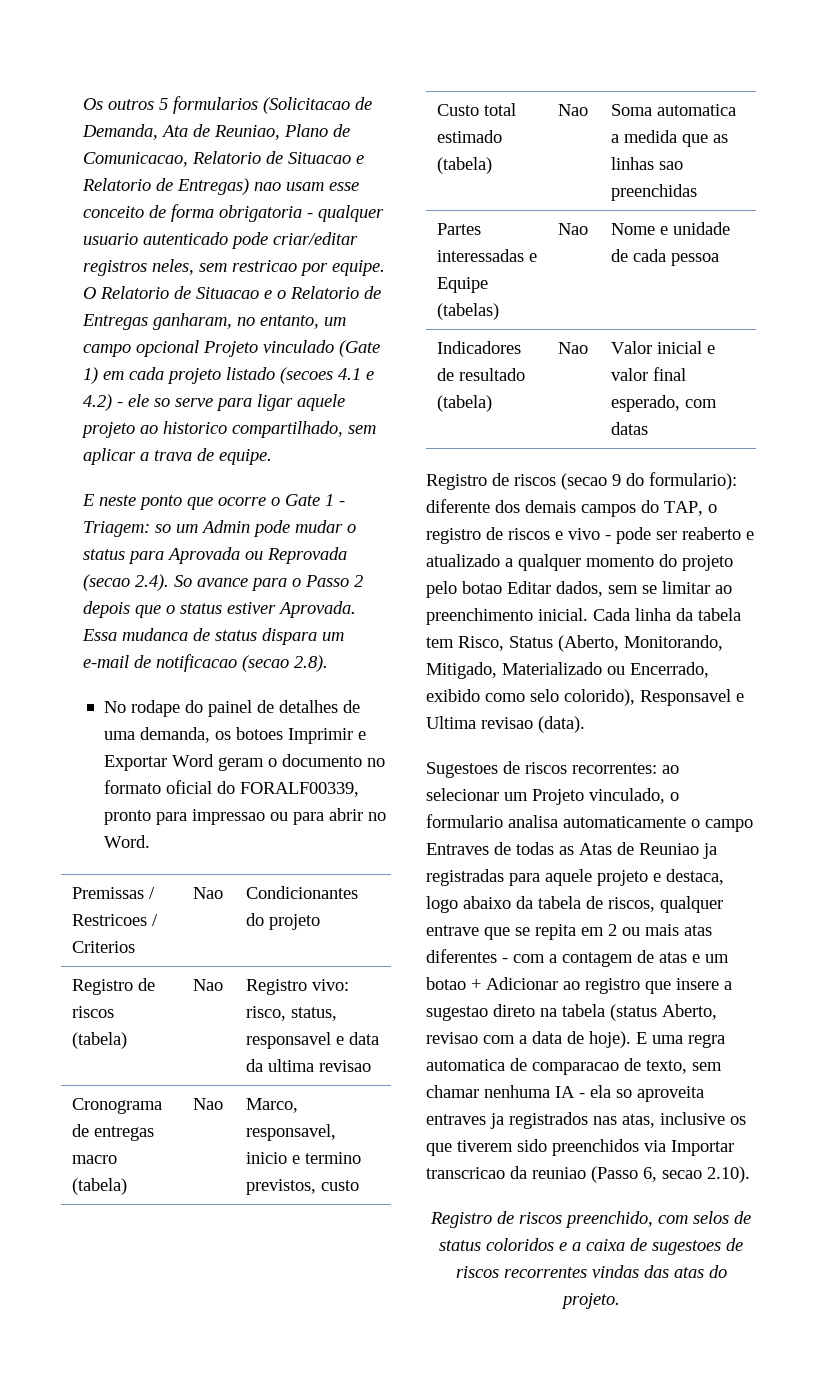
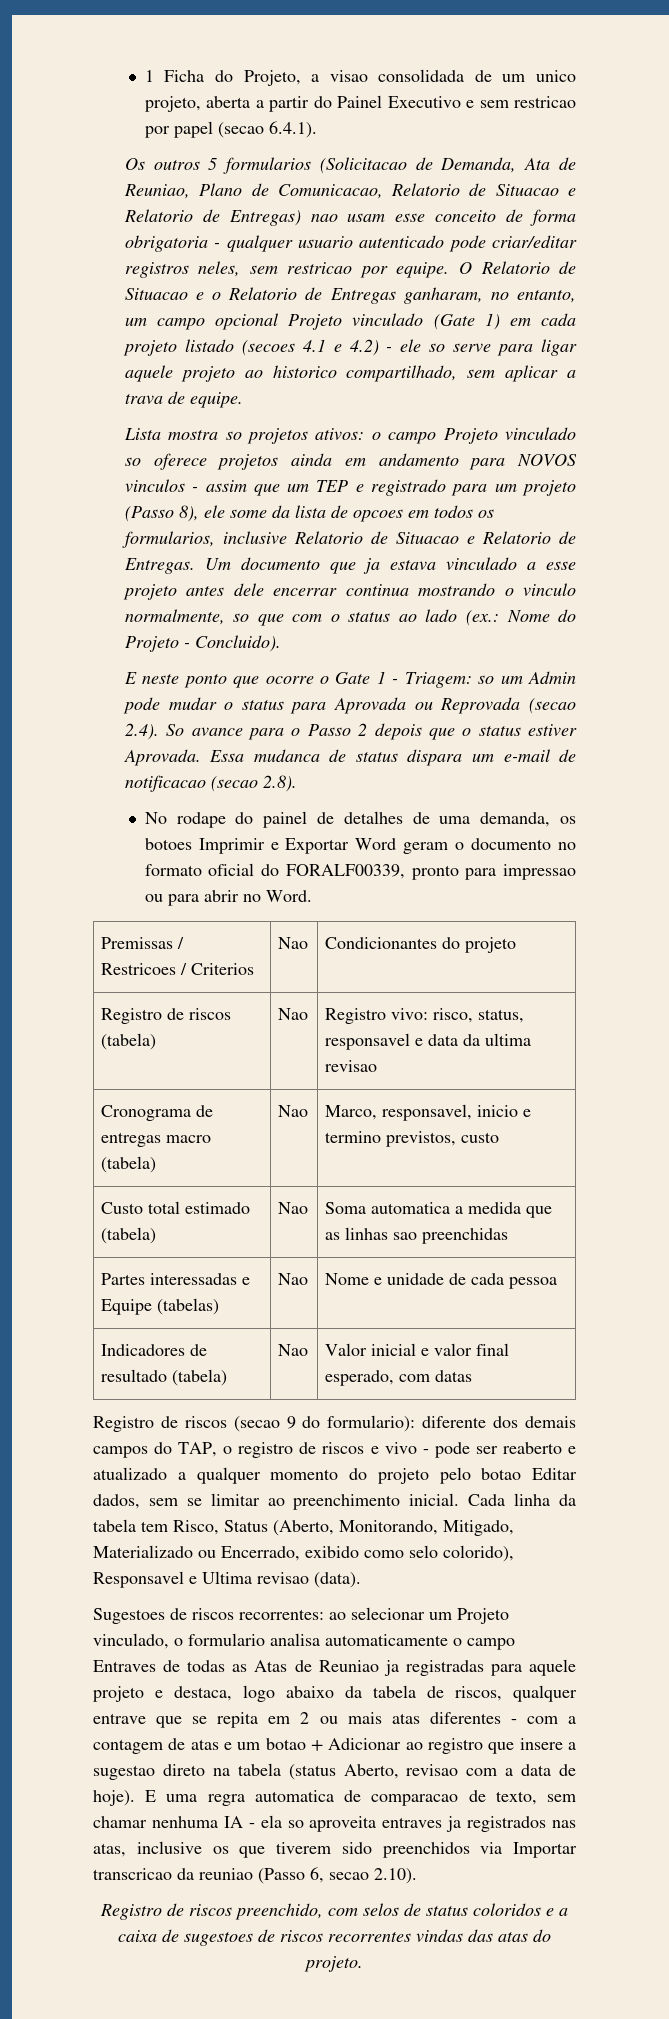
+ 1 Ficha do Projeto, a visao consolidada de um unico projeto, aberta a partir do Painel Executivo e sem restricao por papel (secao 6.4.1).
+ Lista mostra so projetos ativos: o campo Projeto vinculado so oferece projetos ainda em andamento para NOVOS vinculos - assim que um TEP e registrado para um projeto (Passo 8), ele some da lista de opcoes em todos os formularios, inclusive Relatorio de Situacao e Relatorio de Entregas. Um documento que ja estava vinculado a esse projeto antes dele encerrar continua mostrando o vinculo normalmente, so que com o status ao lado (ex.: Nome do Projeto - Concluido).

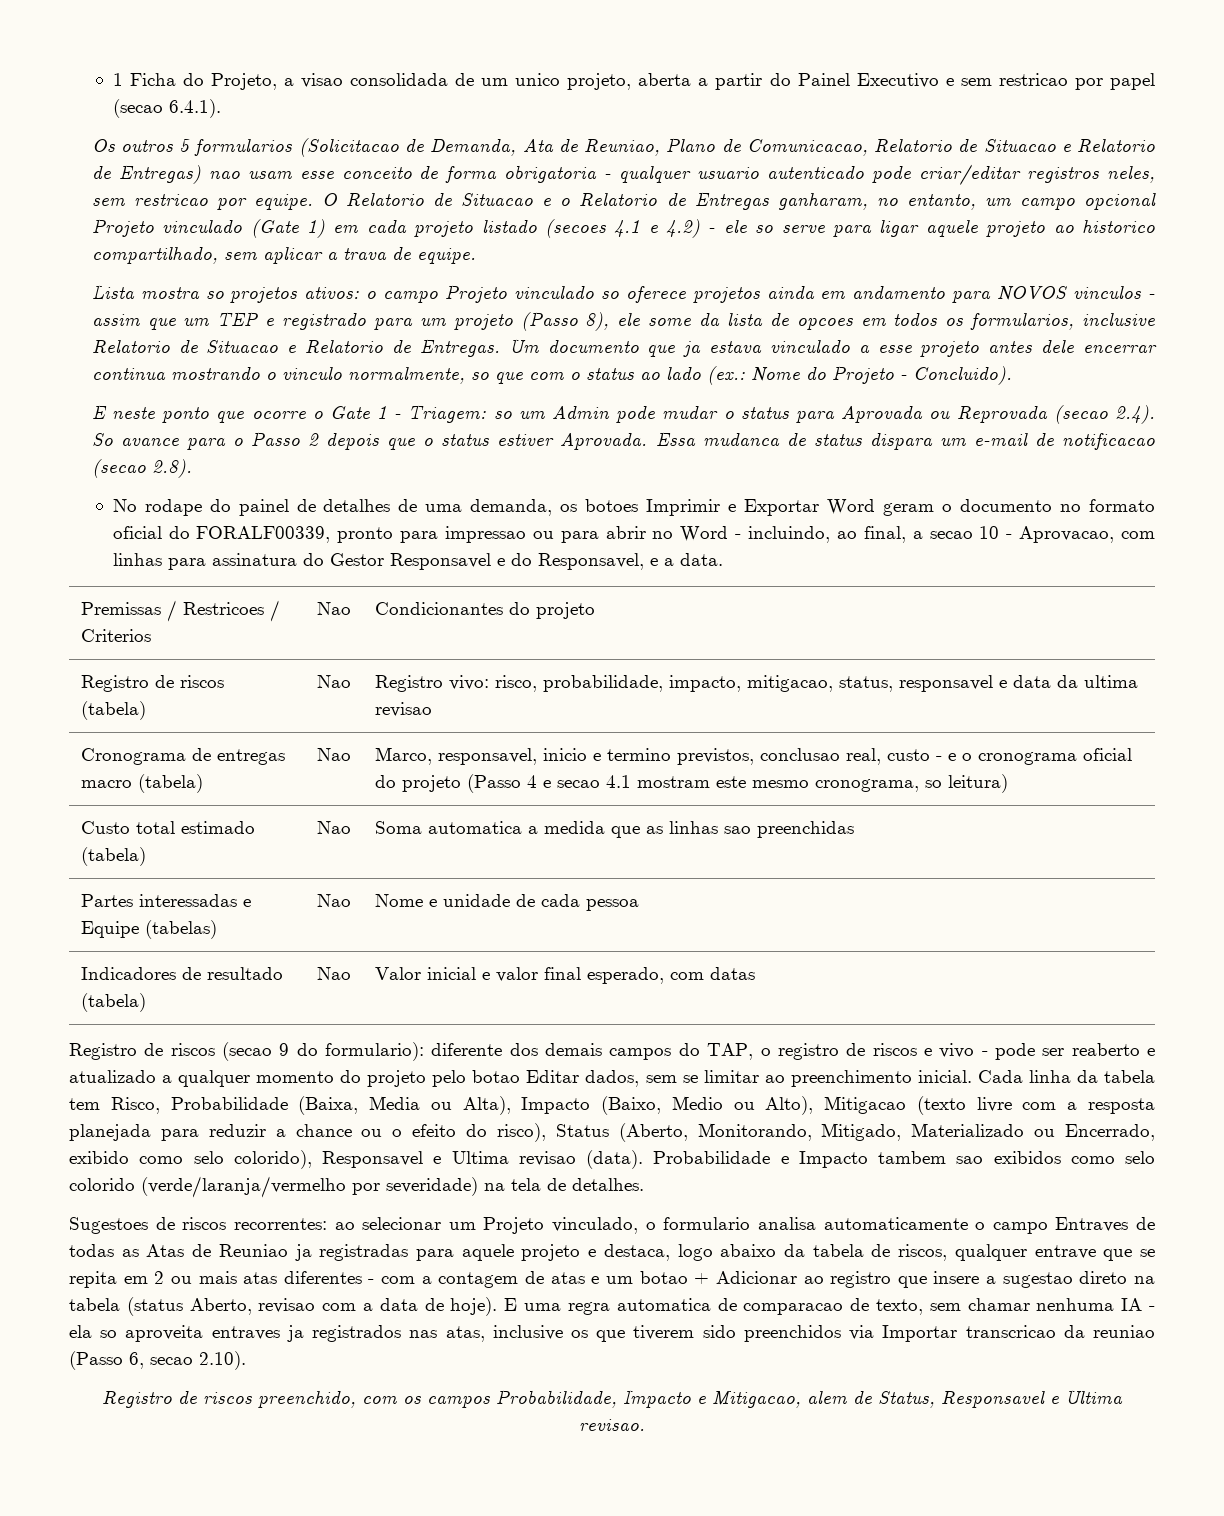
- No rodape do painel de detalhes de uma demanda, os botoes Imprimir e Exportar Word geram o documento no formato oficial do FORALF00339, pronto para impressao ou para abrir no Word.
+ No rodape do painel de detalhes de uma demanda, os botoes Imprimir e Exportar Word geram o documento no formato oficial do FORALF00339, pronto para impressao ou para abrir no Word - incluindo, ao final, a secao 10 - Aprovacao, com linhas para assinatura do Gestor Responsavel e do Responsavel, e a data.
- Registro de riscos (tabela) | Nao | Registro vivo: risco, status, responsavel e data da ultima revisao
+ Registro de riscos (tabela) | Nao | Registro vivo: risco, probabilidade, impacto, mitigacao, status, responsavel e data da ultima revisao
- Cronograma de entregas macro (tabela) | Nao | Marco, responsavel, inicio e termino previstos, custo
+ Cronograma de entregas macro (tabela) | Nao | Marco, responsavel, inicio e termino previstos, conclusao real, custo - e o cronograma oficial do projeto (Passo 4 e secao 4.1 mostram este mesmo cronograma, so leitura)
- Cada linha da tabela tem Risco, Status (Aberto, Monitorando, Mitigado, Materializado ou Encerrado, exibido como selo colorido), Responsavel e Ultima revisao (data).
+ Cada linha da tabela tem Risco, Probabilidade (Baixa, Media ou Alta), Impacto (Baixo, Medio ou Alto), Mitigacao (texto livre com a resposta planejada para reduzir a chance ou o efeito do risco), Status (Aberto, Monitorando, Mitigado, Materializado ou Encerrado, exibido como selo colorido), Responsavel e Ultima revisao (data). Probabilidade e Impacto tambem sao exibidos como selo colorido (verde/laranja/vermelho por severidade) na tela de detalhes.
- Registro de riscos preenchido, com selos de status coloridos e a caixa de sugestoes de riscos recorrentes vindas das atas do projeto.
+ Registro de riscos preenchido, com os campos Probabilidade, Impacto e Mitigacao, alem de Status, Responsavel e Ultima revisao.

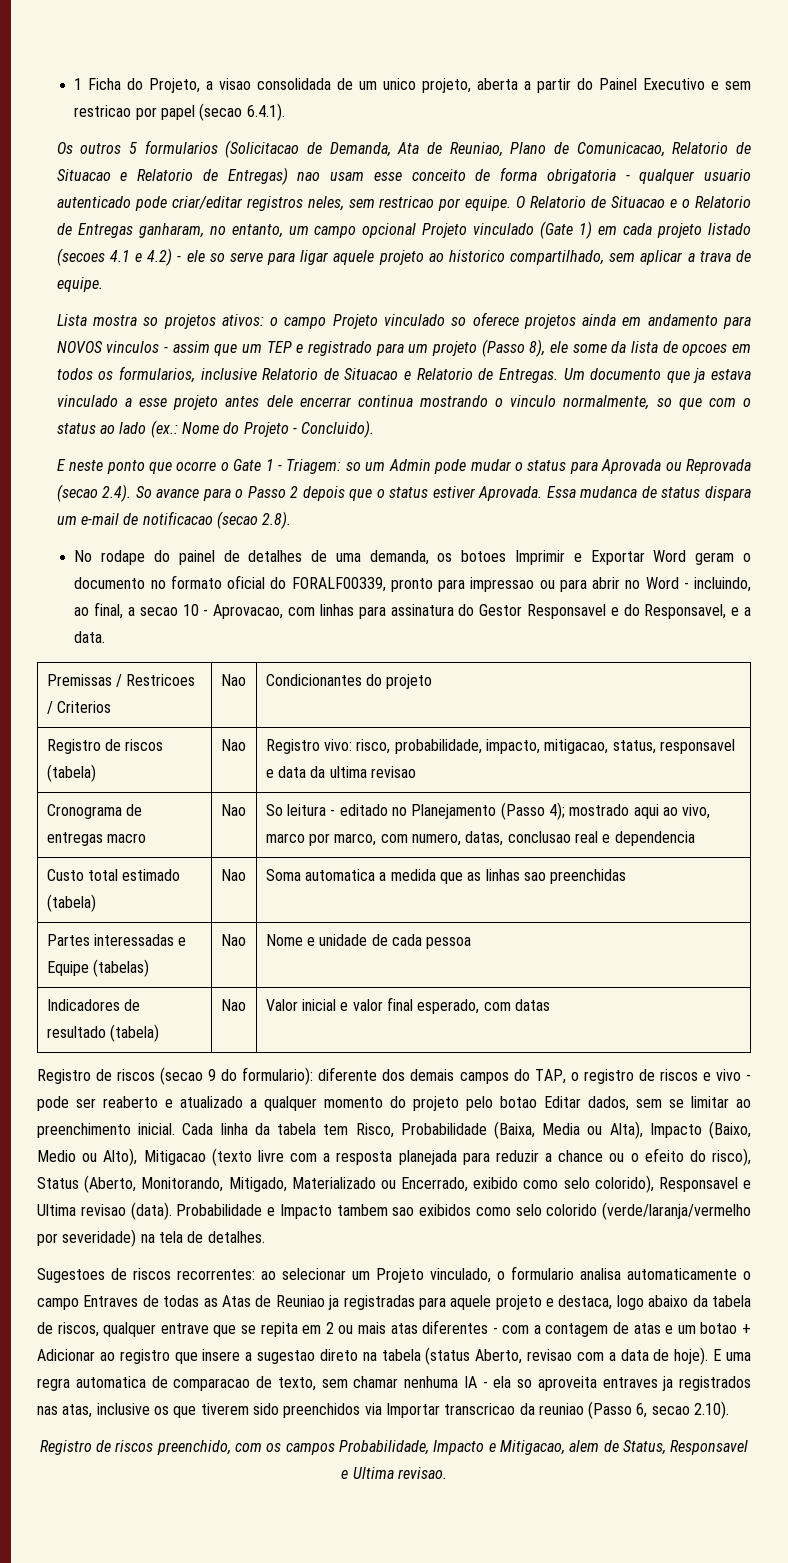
- Cronograma de entregas macro (tabela) | Nao | Marco, responsavel, inicio e termino previstos, conclusao real, custo - e o cronograma oficial do projeto (Passo 4 e secao 4.1 mostram este mesmo cronograma, so leitura)
+ Cronograma de entregas macro | Nao | So leitura - editado no Planejamento (Passo 4); mostrado aqui ao vivo, marco por marco, com numero, datas, conclusao real e dependencia

